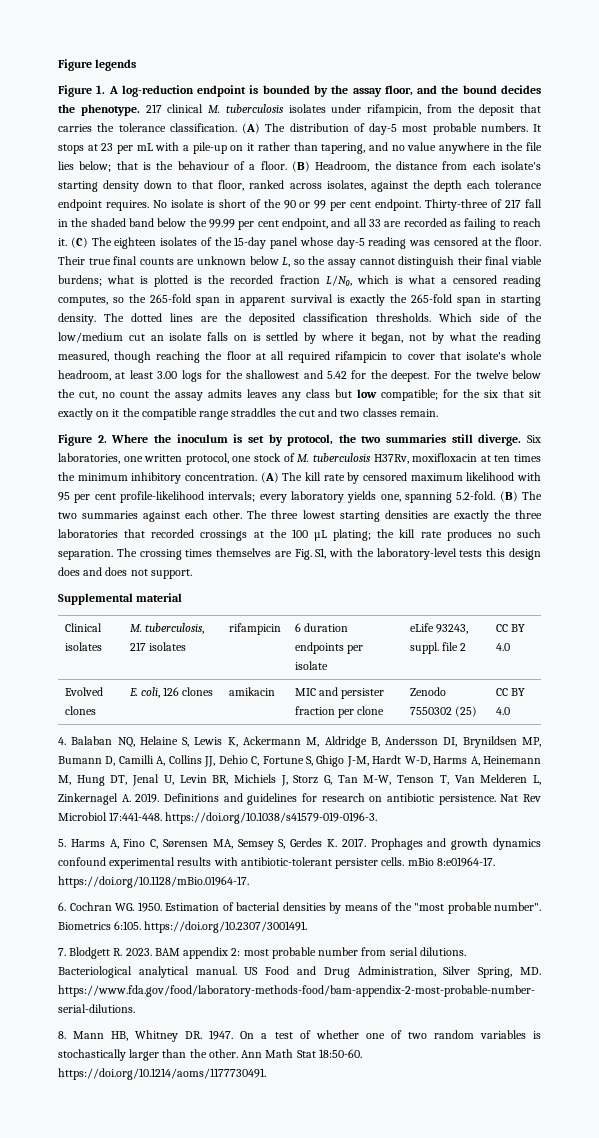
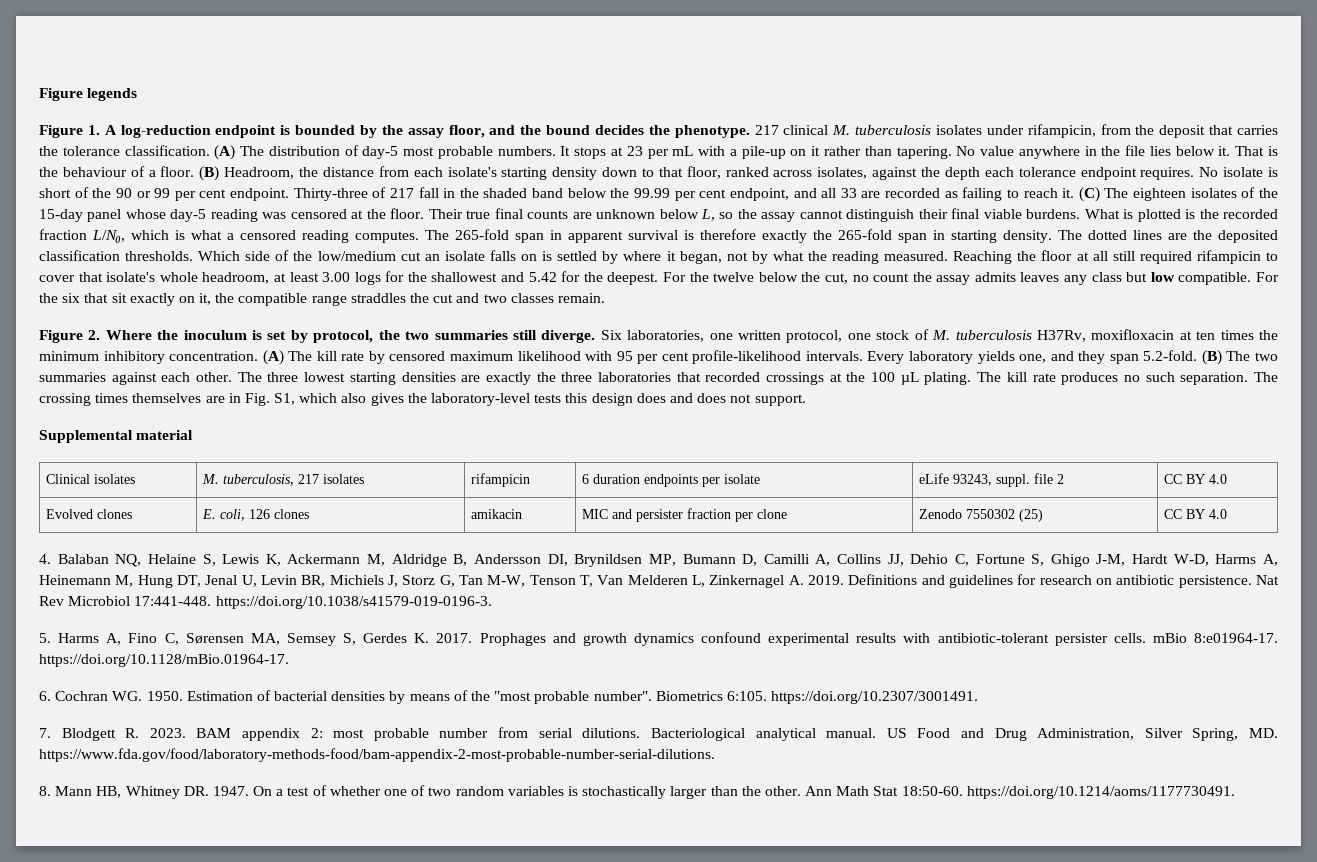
- It stops at 23 per mL with a pile-up on it rather than tapering, and no value anywhere in the file lies below; that is the behaviour of a floor.
+ It stops at 23 per mL with a pile-up on it rather than tapering. No value anywhere in the file lies below it. That is the behaviour of a floor.
- Their true final counts are unknown below L, so the assay cannot distinguish their final viable burdens; what is plotted is the recorded fraction L/N₀, which is what a censored reading computes, so the 265-fold span in apparent survival is exactly the 265-fold span in starting density.
+ Their true final counts are unknown below L, so the assay cannot distinguish their final viable burdens. What is plotted is the recorded fraction L/N₀, which is what a censored reading computes. The 265-fold span in apparent survival is therefore exactly the 265-fold span in starting density.
- Which side of the low/medium cut an isolate falls on is settled by where it began, not by what the reading measured, though reaching the floor at all required rifampicin to cover that isolate's whole headroom, at least 3.00 logs for the shallowest and 5.42 for the deepest.
+ Which side of the low/medium cut an isolate falls on is settled by where it began, not by what the reading measured. Reaching the floor at all still required rifampicin to cover that isolate's whole headroom, at least 3.00 logs for the shallowest and 5.42 for the deepest.
- For the twelve below the cut, no count the assay admits leaves any class but low compatible; for the six that sit exactly on it the compatible range straddles the cut and two classes remain.
+ For the twelve below the cut, no count the assay admits leaves any class but low compatible. For the six that sit exactly on it, the compatible range straddles the cut and two classes remain.
- (A) The kill rate by censored maximum likelihood with 95 per cent profile-likelihood intervals; every laboratory yields one, spanning 5.2-fold. (B) The two summaries against each other.
+ (A) The kill rate by censored maximum likelihood with 95 per cent profile-likelihood intervals. Every laboratory yields one, and they span 5.2-fold. (B) The two summaries against each other.
- The three lowest starting densities are exactly the three laboratories that recorded crossings at the 100 µL plating; the kill rate produces no such separation.
+ The three lowest starting densities are exactly the three laboratories that recorded crossings at the 100 µL plating. The kill rate produces no such separation.
- The crossing times themselves are Fig. S1, with the laboratory-level tests this design does and does not support.
+ The crossing times themselves are in Fig. S1, which also gives the laboratory-level tests this design does and does not support.

